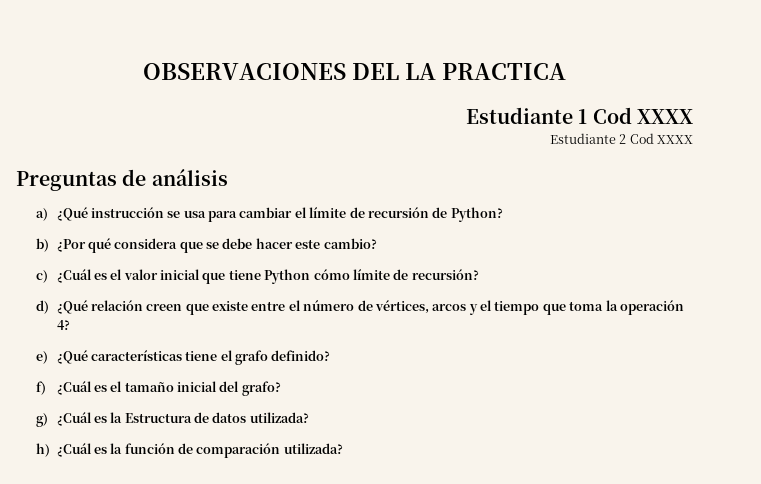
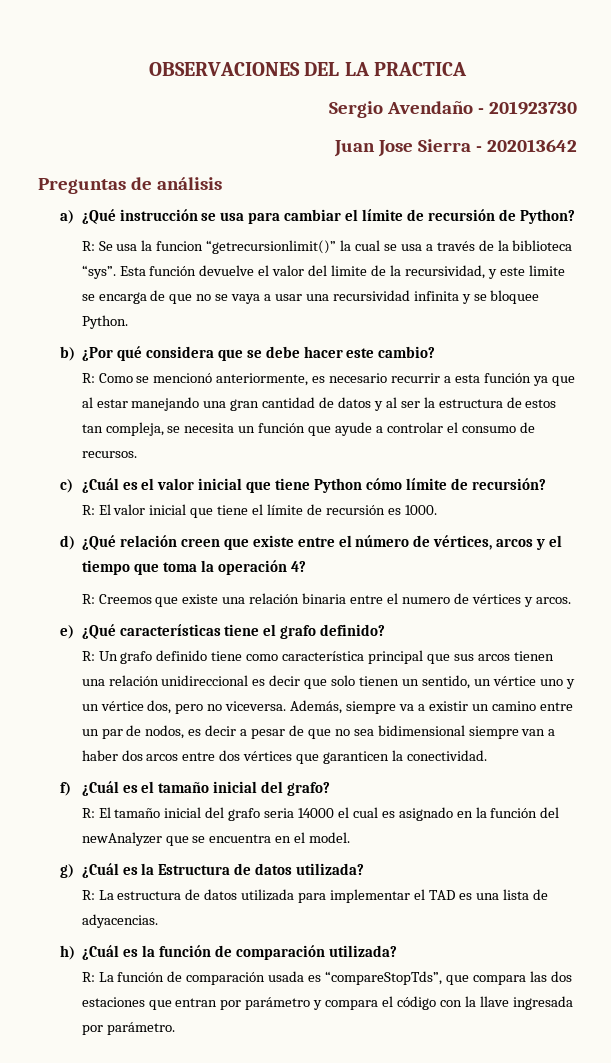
- Estudiante 1 Cod XXXX
- Estudiante 2 Cod XXXX
+ Sergio Avendaño - 201923730
+ Juan Jose Sierra - 202013642
+ R: Se usa la funcion “getrecursionlimit()” la cual se usa a través de la biblioteca “sys”. Esta función devuelve el valor del limite de la recursividad, y este limite se encarga de que no se vaya a usar una recursividad infinita y se bloquee Python.
+ R: Como se mencionó anteriormente, es necesario recurrir a esta función ya que al estar manejando una gran cantidad de datos y al ser la estructura de estos tan compleja, se necesita un función que ayude a controlar el consumo de recursos.
+ R: El valor inicial que tiene el límite de recursión es 1000.
+ R: Creemos que existe una relación binaria entre el numero de vértices y arcos.
+ R: Un grafo definido tiene como característica principal que sus arcos tienen una relación unidireccional es decir que solo tienen un sentido, un vértice uno y un vértice dos, pero no viceversa. Además, siempre va a existir un camino entre un par de nodos, es decir a pesar de que no sea bidimensional siempre van a haber dos arcos entre dos vértices que garanticen la conectividad.
+ R: El tamaño inicial del grafo seria 14000 el cual es asignado en la función del newAnalyzer que se encuentra en el model.
+ R: La estructura de datos utilizada para implementar el TAD es una lista de adyacencias.
+ R: La función de comparación usada es “compareStopTds”, que compara las dos estaciones que entran por parámetro y compara el código con la llave ingresada por parámetro.

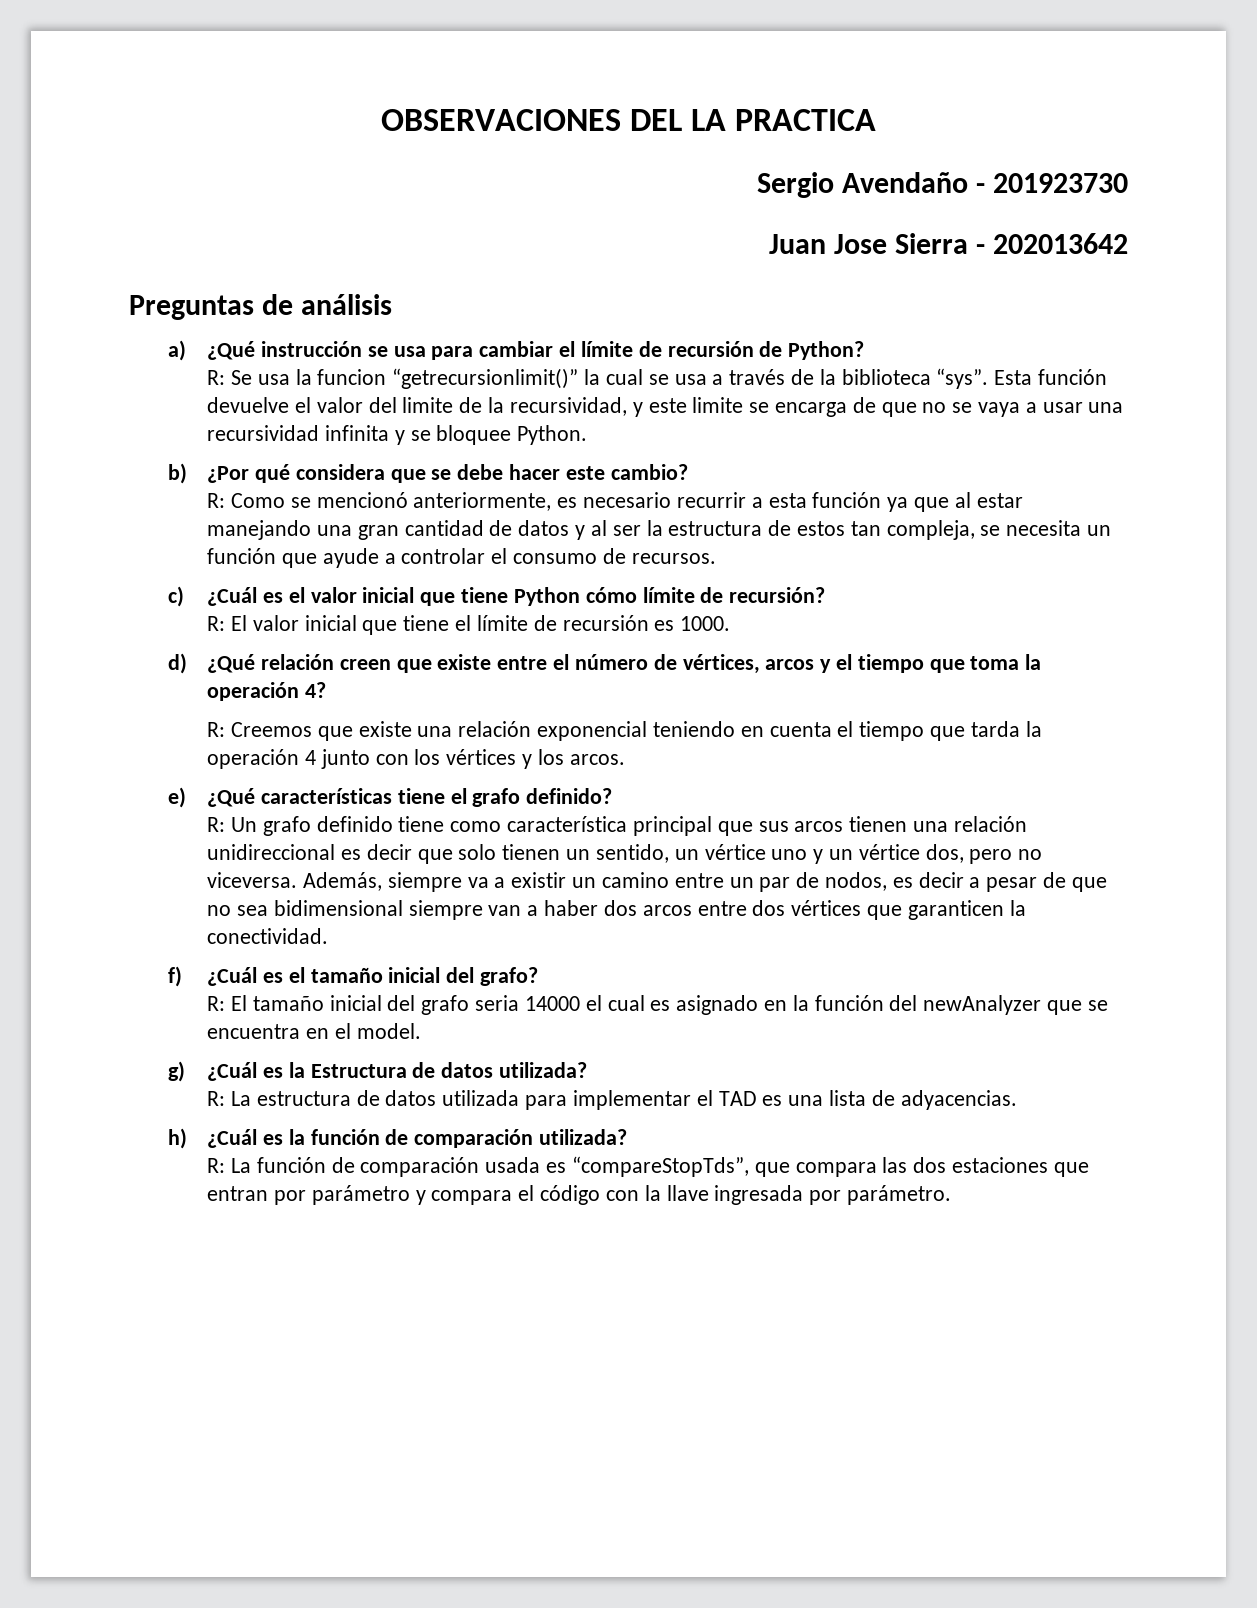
- R: Creemos que existe una relación binaria entre el numero de vértices y arcos.
+ R: Creemos que existe una relación exponencial teniendo en cuenta el tiempo que tarda la operación 4 junto con los vértices y los arcos.

